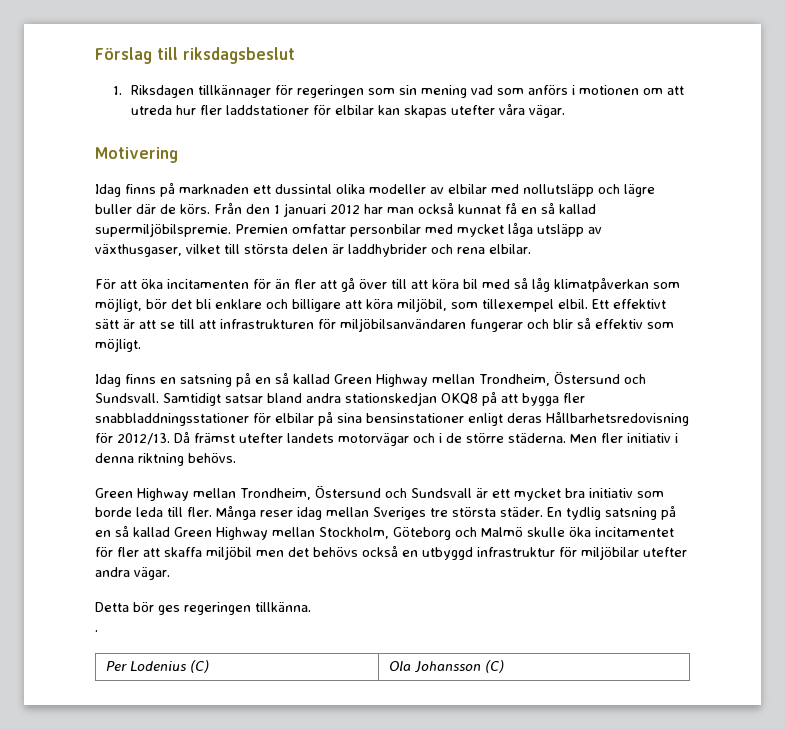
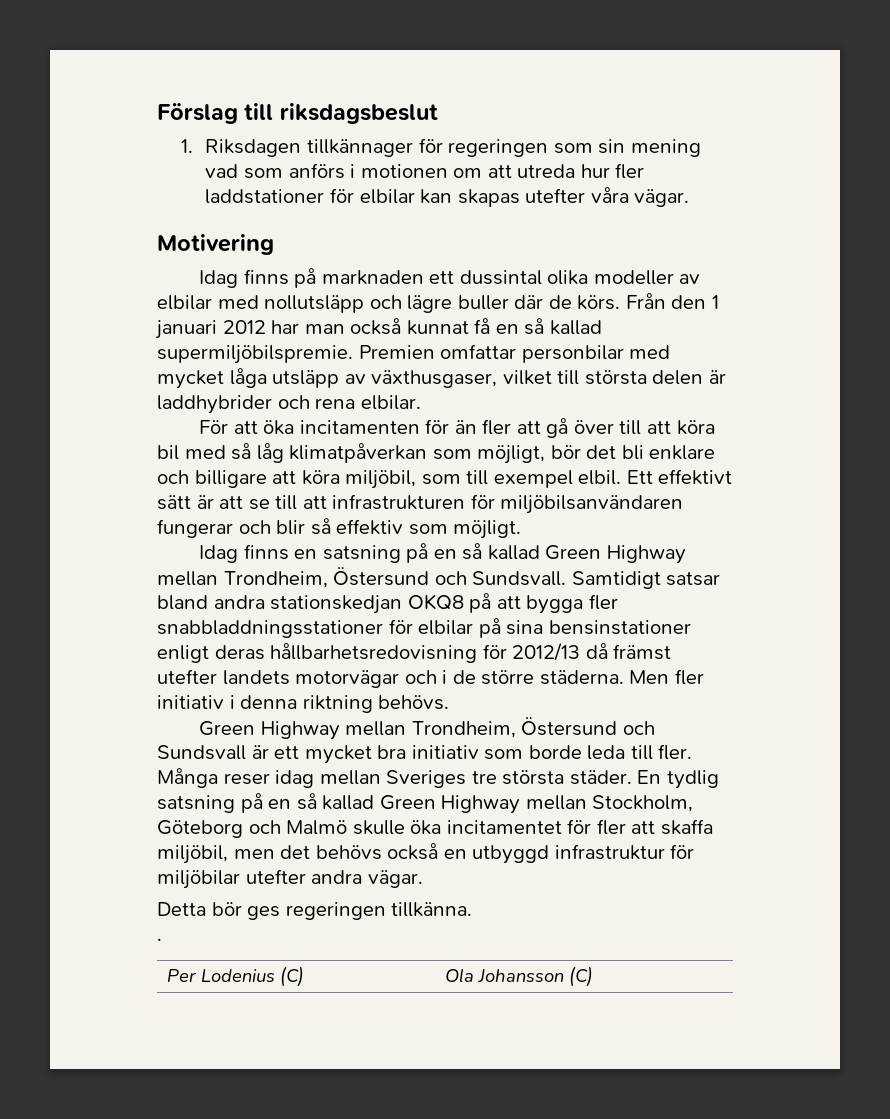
- För att öka incitamenten för än fler att gå över till att köra bil med så låg klimatpåverkan som möjligt, bör det bli enklare och billigare att köra miljöbil, som tillexempel elbil.
+ För att öka incitamenten för än fler att gå över till att köra bil med så låg klimatpåverkan som möjligt, bör det bli enklare och billigare att köra miljöbil, som till exempel elbil.
- Samtidigt satsar bland andra stationskedjan OKQ8 på att bygga fler snabbladdningsstationer för elbilar på sina bensinstationer enligt deras Hållbarhetsredovisning för 2012/13. Då främst utefter landets motorvägar och i de större städerna.
+ Samtidigt satsar bland andra stationskedjan OKQ8 på att bygga fler snabbladdningsstationer för elbilar på sina bensinstationer enligt deras hållbarhetsredovisning för 2012/13 då främst utefter landets motorvägar och i de större städerna.
- En tydlig satsning på en så kallad Green Highway mellan Stockholm, Göteborg och Malmö skulle öka incitamentet för fler att skaffa miljöbil men det behövs också en utbyggd infrastruktur för miljöbilar utefter andra vägar.
+ En tydlig satsning på en så kallad Green Highway mellan Stockholm, Göteborg och Malmö skulle öka incitamentet för fler att skaffa miljöbil, men det behövs också en utbyggd infrastruktur för miljöbilar utefter andra vägar.

